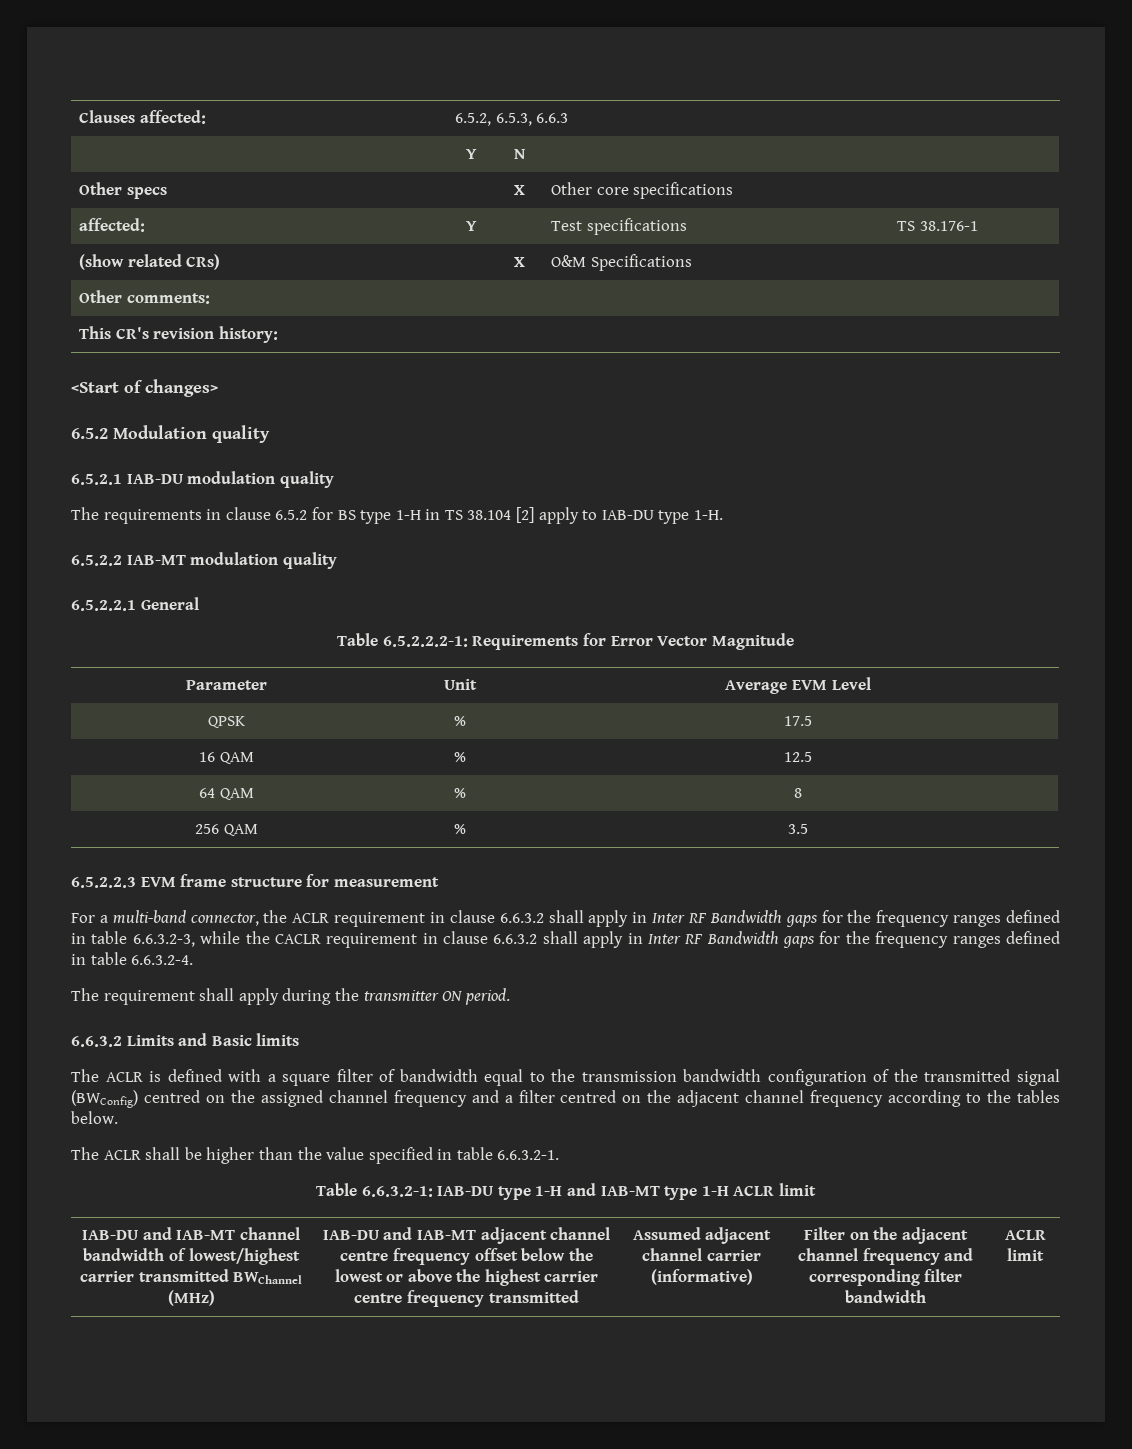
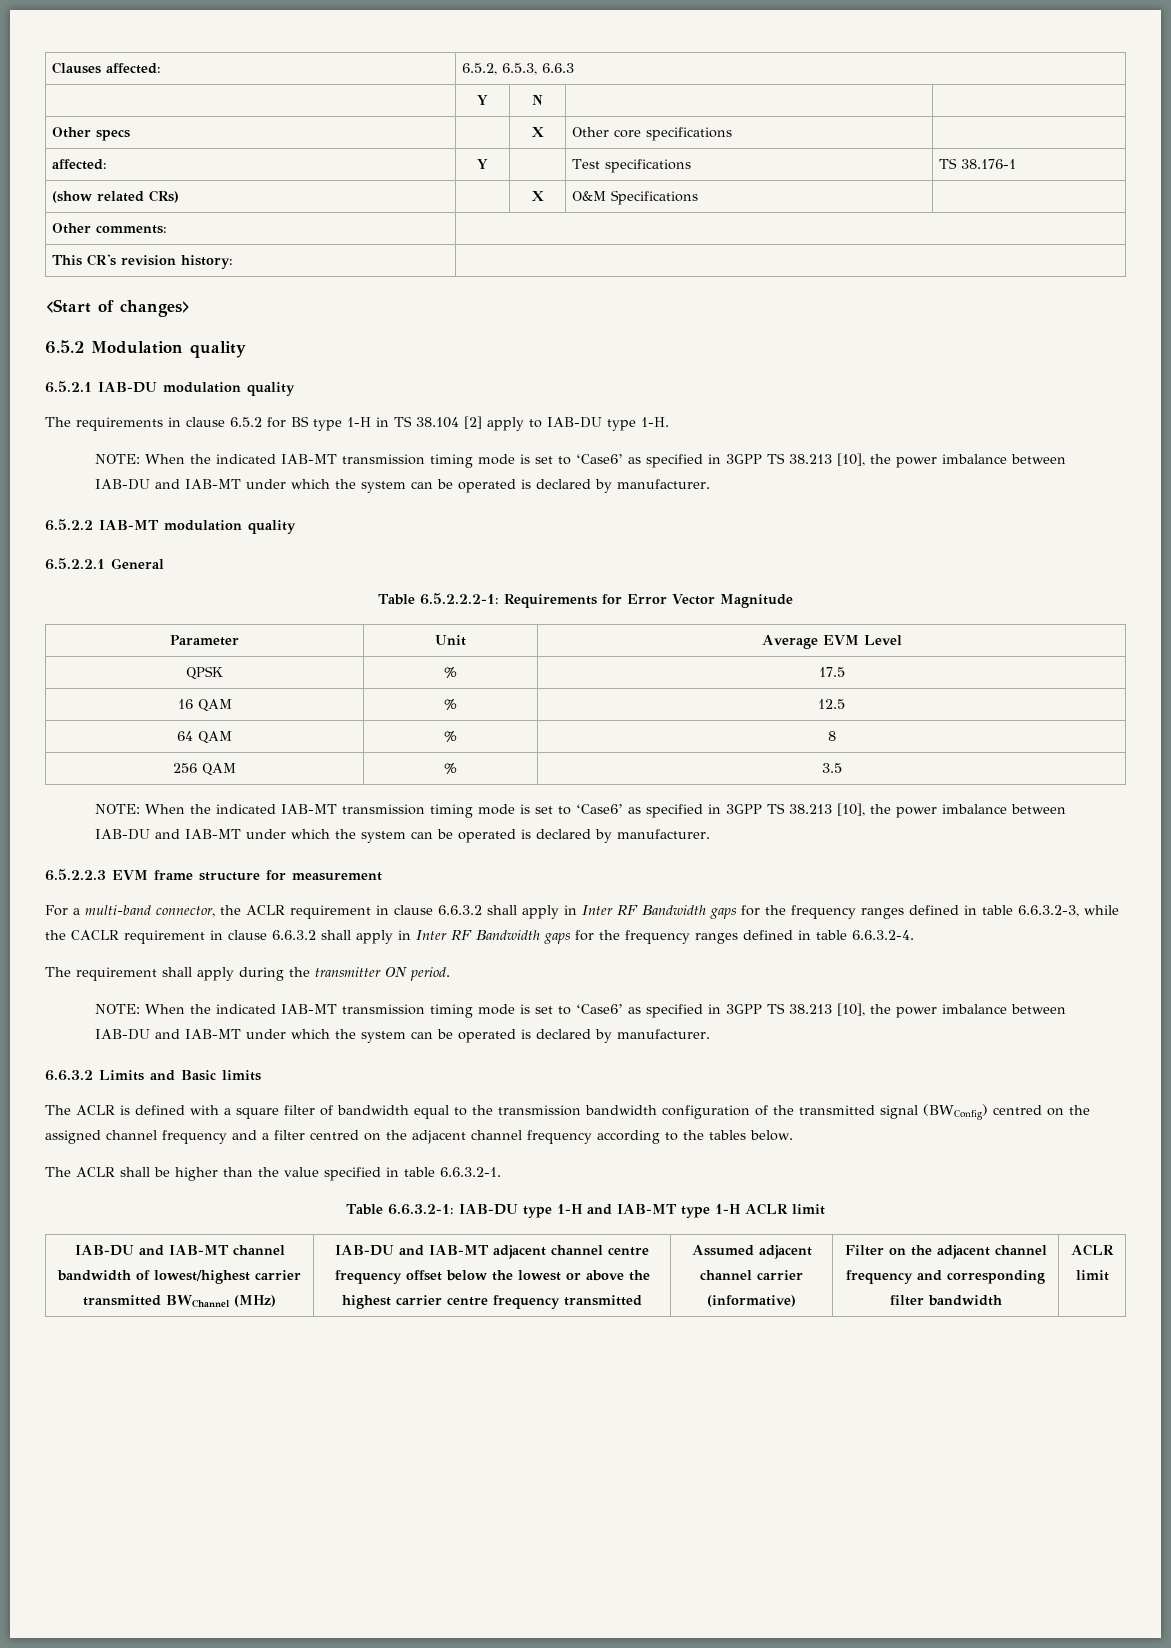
  The requirements in clause 6.5.2 for BS type 1-H in TS 38.104 [2] apply to IAB-DU type 1-H.
+ NOTE: When the indicated IAB-MT transmission timing mode is set to ‘Case6’ as specified in 3GPP TS 38.213 [10], the power imbalance between IAB-DU and IAB-MT under which the system can be operated is declared by manufacturer.
  256 QAM | % | 3.5
+ NOTE: When the indicated IAB-MT transmission timing mode is set to ‘Case6’ as specified in 3GPP TS 38.213 [10], the power imbalance between IAB-DU and IAB-MT under which the system can be operated is declared by manufacturer.
  The requirement shall apply during the transmitter ON period.
+ NOTE: When the indicated IAB-MT transmission timing mode is set to ‘Case6’ as specified in 3GPP TS 38.213 [10], the power imbalance between IAB-DU and IAB-MT under which the system can be operated is declared by manufacturer.

